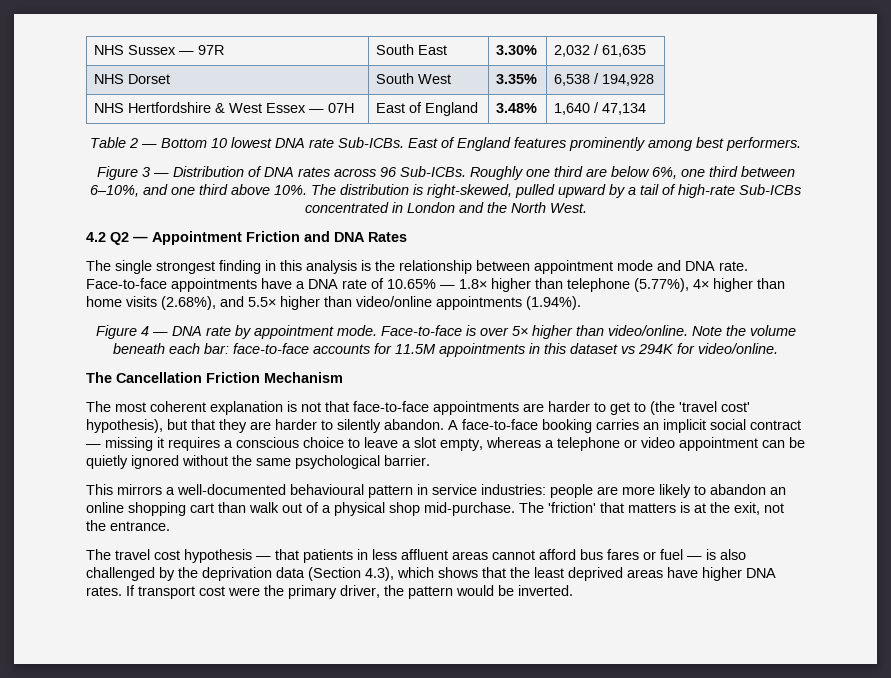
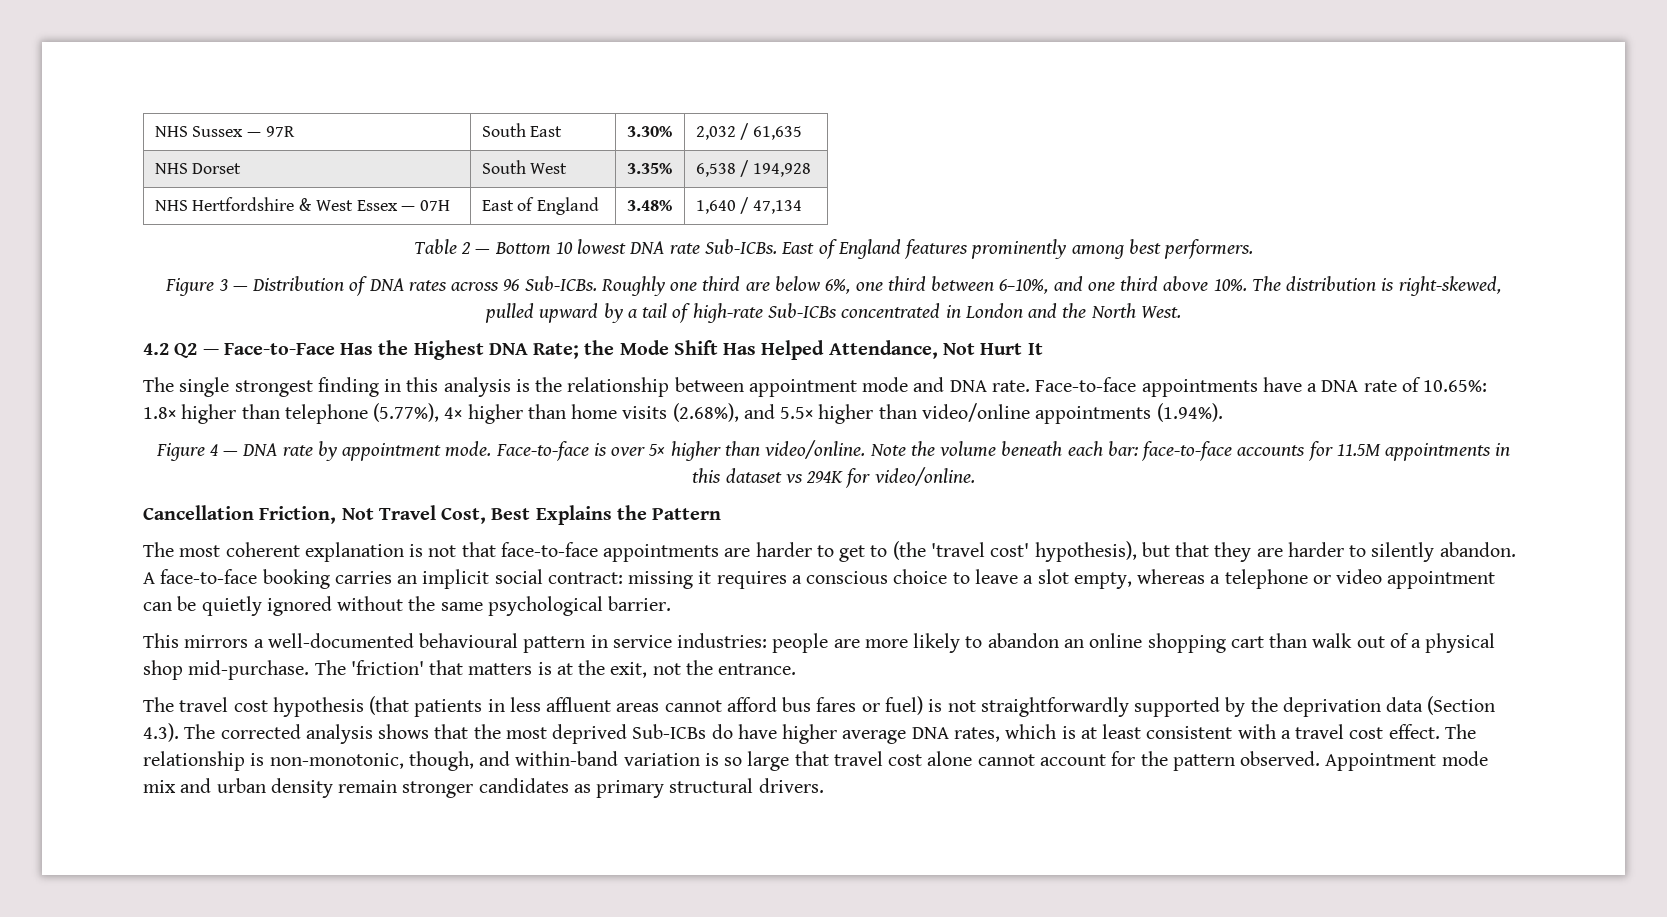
- 4.2 Q2 — Appointment Friction and DNA Rates
+ 4.2 Q2 — Face-to-Face Has the Highest DNA Rate; the Mode Shift Has Helped Attendance, Not Hurt It
- Face-to-face appointments have a DNA rate of 10.65% — 1.8× higher than telephone (5.77%), 4× higher than home visits (2.68%), and 5.5× higher than video/online appointments (1.94%).
+ Face-to-face appointments have a DNA rate of 10.65%: 1.8× higher than telephone (5.77%), 4× higher than home visits (2.68%), and 5.5× higher than video/online appointments (1.94%).
- The Cancellation Friction Mechanism
+ Cancellation Friction, Not Travel Cost, Best Explains the Pattern
- A face-to-face booking carries an implicit social contract — missing it requires a conscious choice to leave a slot empty, whereas a telephone or video appointment can be quietly ignored without the same psychological barrier.
+ A face-to-face booking carries an implicit social contract: missing it requires a conscious choice to leave a slot empty, whereas a telephone or video appointment can be quietly ignored without the same psychological barrier.
- The travel cost hypothesis — that patients in less affluent areas cannot afford bus fares or fuel — is also challenged by the deprivation data (Section 4.3), which shows that the least deprived areas have higher DNA rates. If transport cost were the primary driver, the pattern would be inverted.
+ The travel cost hypothesis (that patients in less affluent areas cannot afford bus fares or fuel) is not straightforwardly supported by the deprivation data (Section 4.3). The corrected analysis shows that the most deprived Sub-ICBs do have higher average DNA rates, which is at least consistent with a travel cost effect. The relationship is non-monotonic, though, and within-band variation is so large that travel cost alone cannot account for the pattern observed. Appointment mode mix and urban density remain stronger candidates as primary structural drivers.

